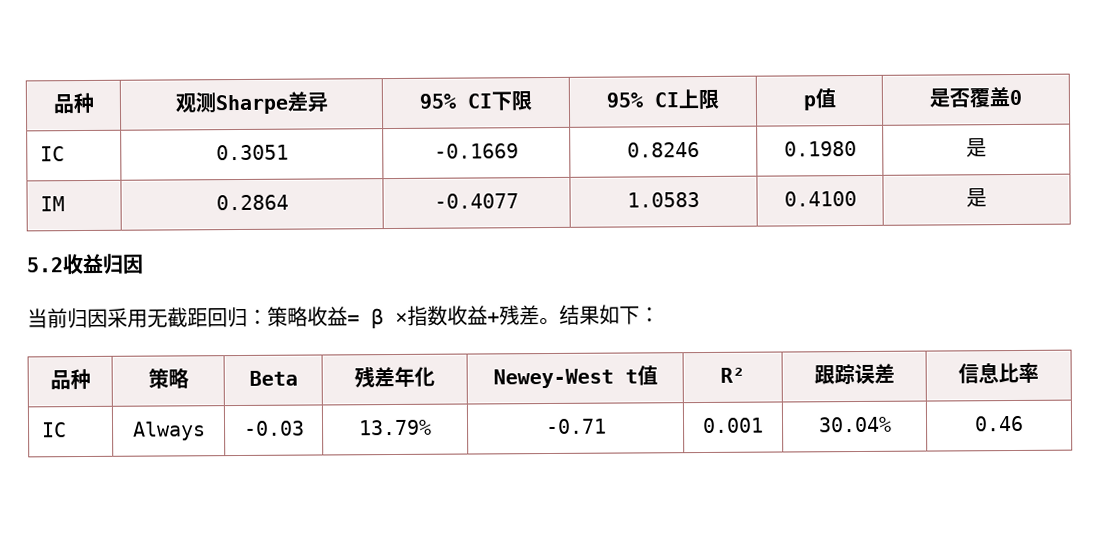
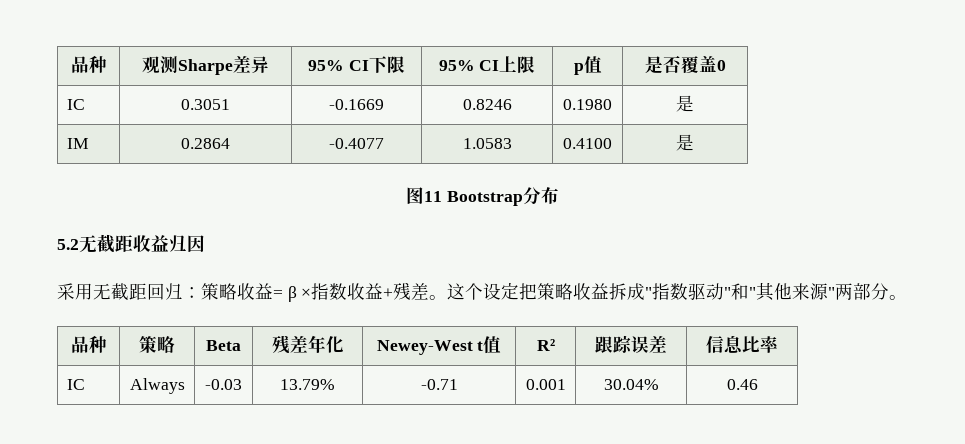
+ 图11 Bootstrap分布
- 5.2收益归因
+ 5.2无截距收益归因
- 当前归因采用无截距回归：策略收益= β ×指数收益+残差。
+ 采用无截距回归：策略收益= β ×指数收益+残差。
- 结果如下：
+ 这个设定把策略收益拆成"指数驱动"和"其他来源"两部分。

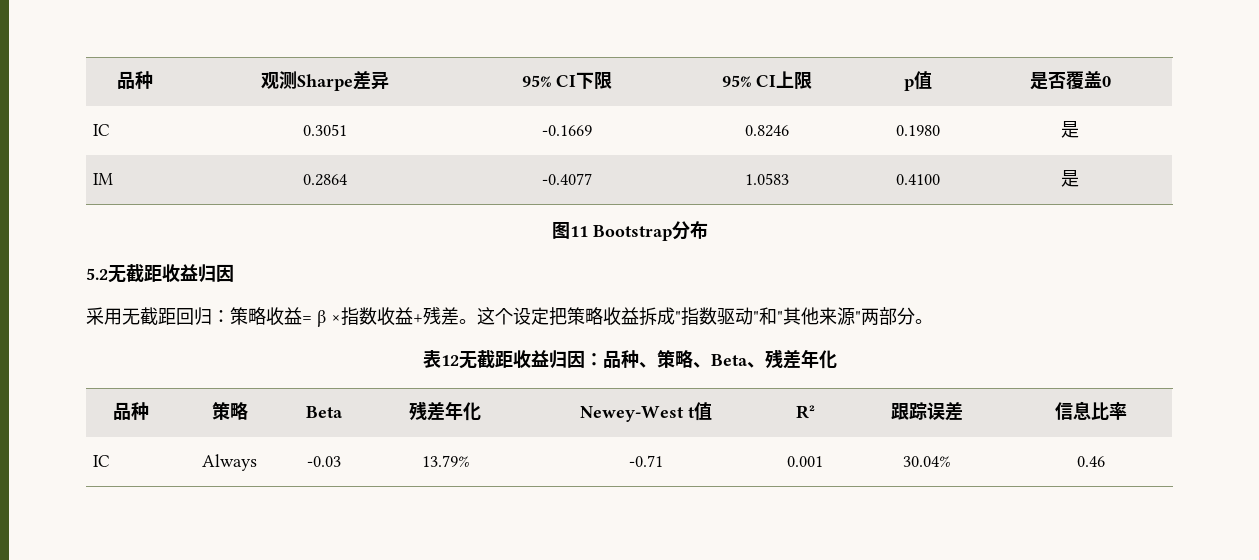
+ 表12无截距收益归因：品种、策略、Beta、残差年化

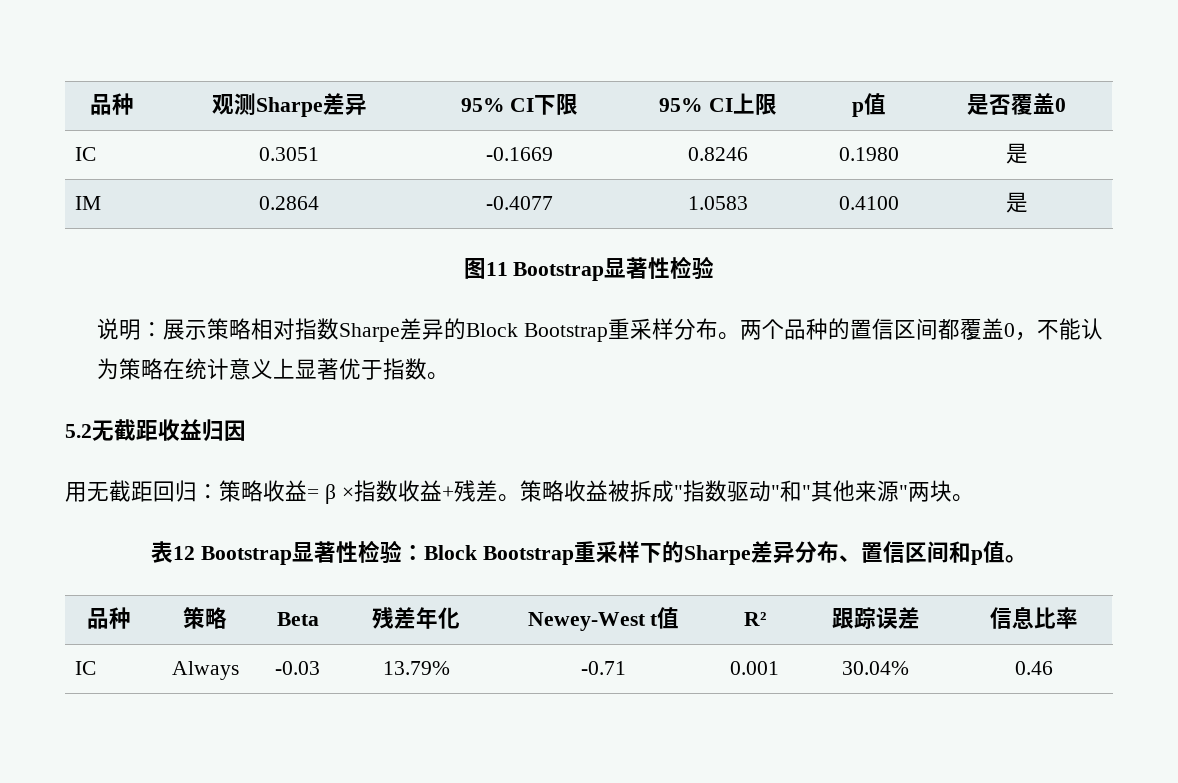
- 图11 Bootstrap分布
+ 图11 Bootstrap显著性检验
+ 说明：展示策略相对指数Sharpe差异的Block Bootstrap重采样分布。两个品种的置信区间都覆盖0，不能认为策略在统计意义上显著优于指数。
- 采用无截距回归：策略收益= β ×指数收益+残差。
+ 用无截距回归：策略收益= β ×指数收益+残差。
- 这个设定把策略收益拆成"指数驱动"和"其他来源"两部分。
+ 策略收益被拆成"指数驱动"和"其他来源"两块。
- 表12无截距收益归因：品种、策略、Beta、残差年化
+ 表12 Bootstrap显著性检验：Block Bootstrap重采样下的Sharpe差异分布、置信区间和p值。

